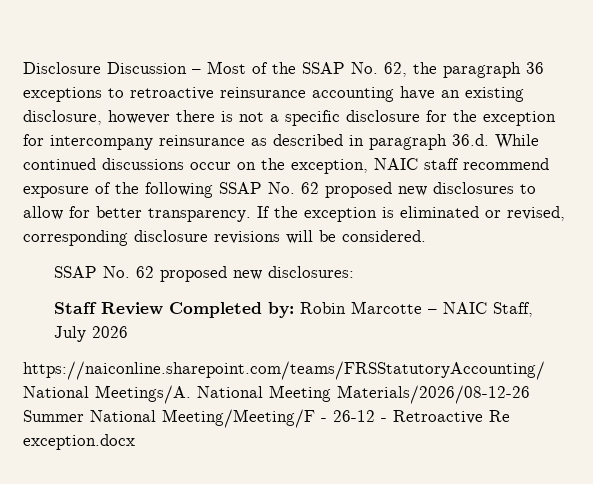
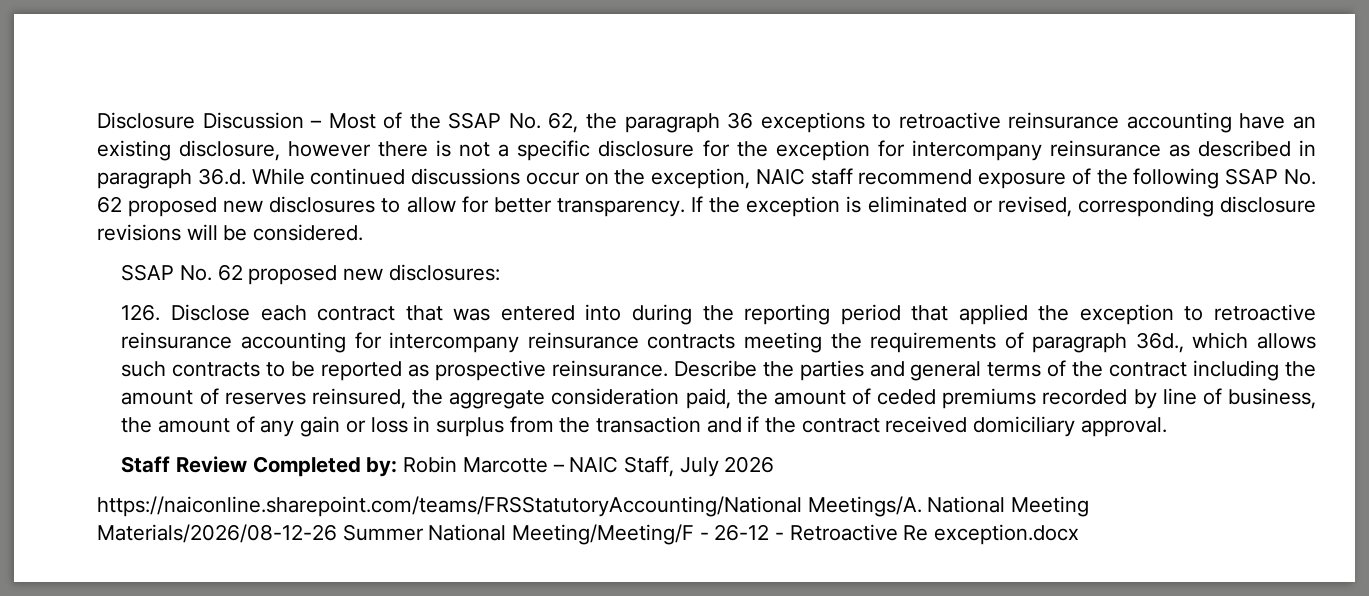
+ 126. Disclose each contract that was entered into during the reporting period that applied the exception to retroactive reinsurance accounting for intercompany reinsurance contracts meeting the requirements of paragraph 36d., which allows such contracts to be reported as prospective reinsurance. Describe the parties and general terms of the contract including the amount of reserves reinsured, the aggregate consideration paid, the amount of ceded premiums recorded by line of business, the amount of any gain or loss in surplus from the transaction and if the contract received domiciliary approval.

